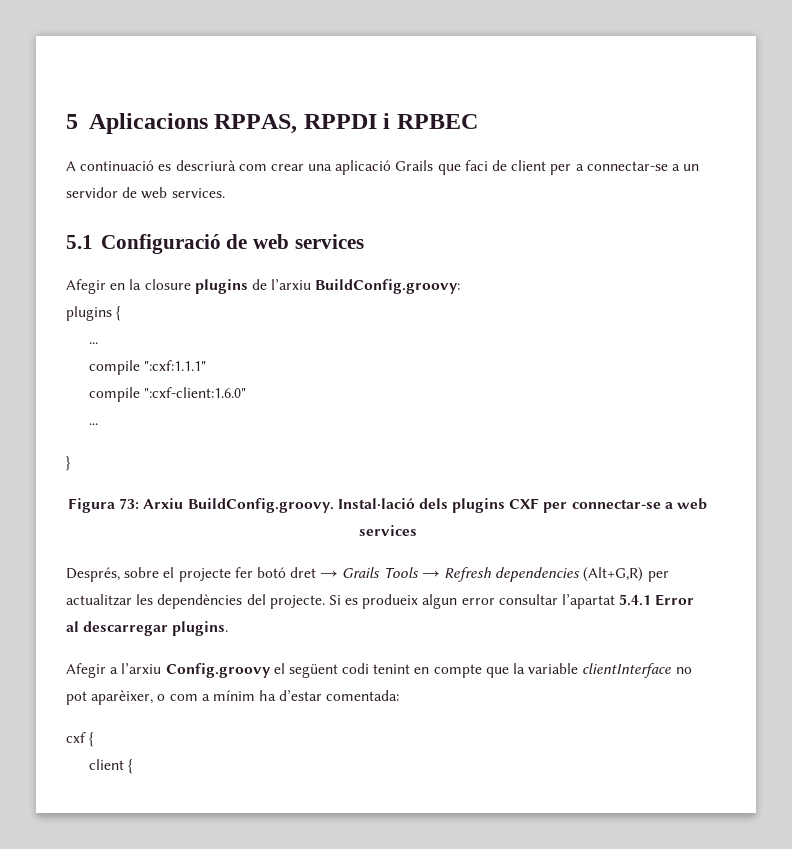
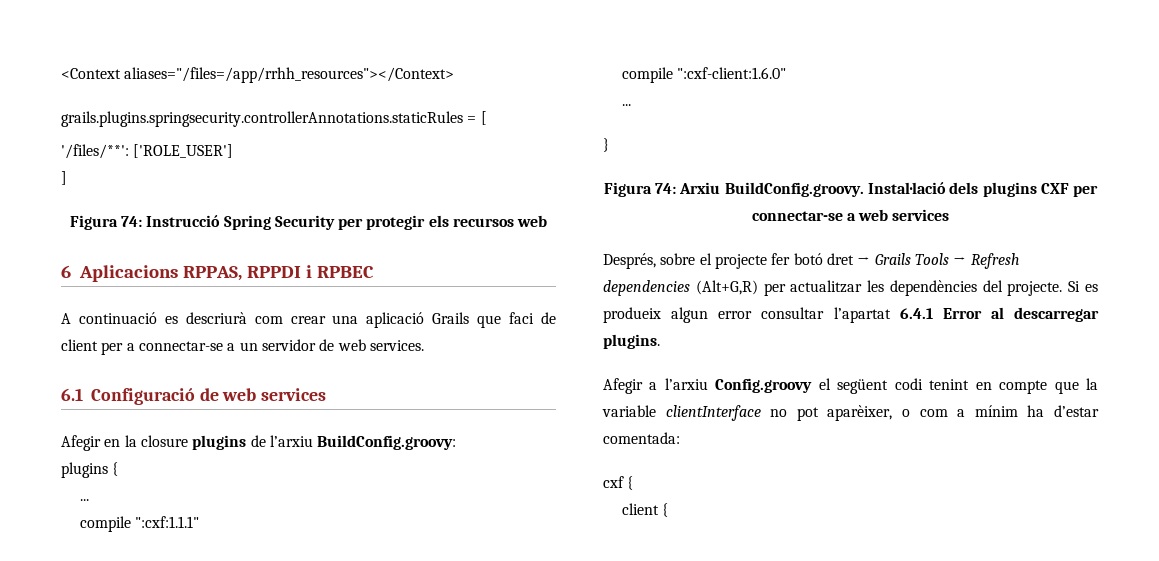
- 5 Aplicacions RPPAS, RPPDI i RPBEC
+ <Context aliases="/files=/app/rrhh_resources"></Context>
+ grails.plugins.springsecurity.controllerAnnotations.staticRules = [
+ '/files/**': ['ROLE_USER']
+ ]
+ Figura 74: Instrucció Spring Security per protegir els recursos web
+ 6 Aplicacions RPPAS, RPPDI i RPBEC
- 5.1 Configuració de web services
+ 6.1 Configuració de web services
- Figura 73: Arxiu BuildConfig.groovy. Instal·lació dels plugins CXF per connectar-se a web services
+ Figura 74: Arxiu BuildConfig.groovy. Instal·lació dels plugins CXF per connectar-se a web services
- Si es produeix algun error consultar l’apartat 5.4.1 Error al descarregar plugins.
+ Si es produeix algun error consultar l’apartat 6.4.1 Error al descarregar plugins.

